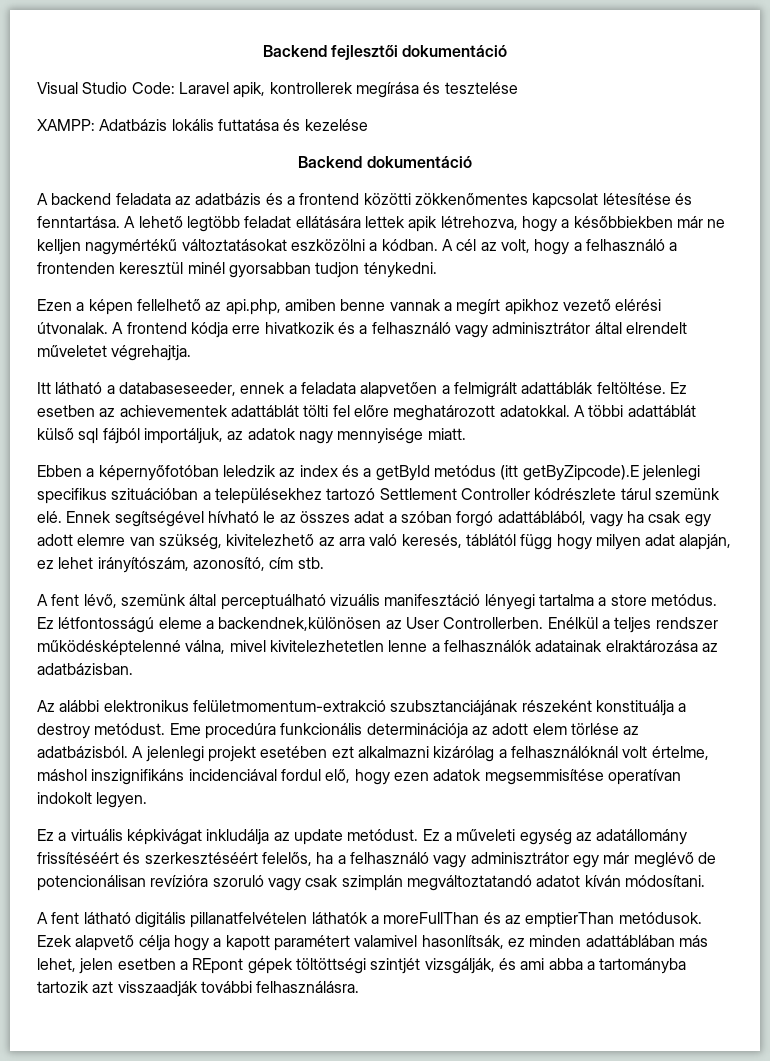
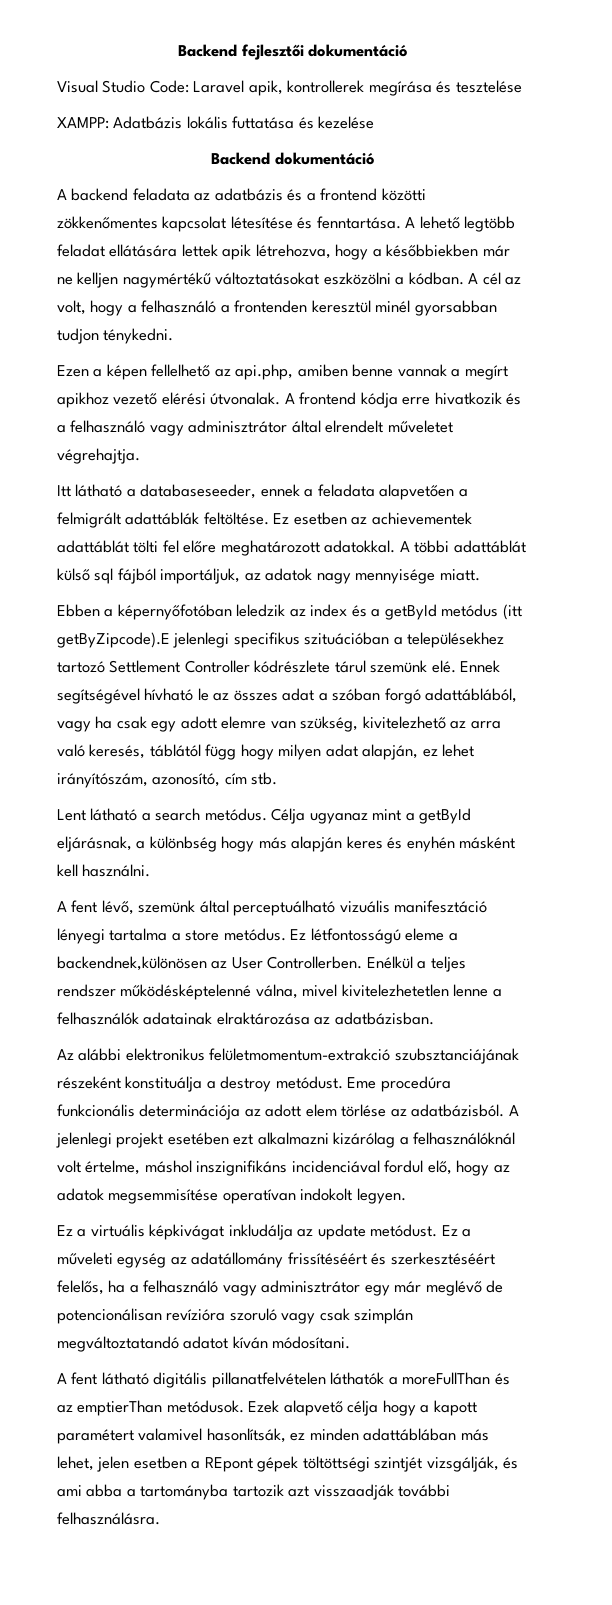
+ Lent látható a search metódus. Célja ugyanaz mint a getById eljárásnak, a különbség hogy más alapján keres és enyhén másként kell használni.
- A jelenlegi projekt esetében ezt alkalmazni kizárólag a felhasználóknál volt értelme, máshol inszignifikáns incidenciával fordul elő, hogy ezen adatok megsemmisítése operatívan indokolt legyen.
+ A jelenlegi projekt esetében ezt alkalmazni kizárólag a felhasználóknál volt értelme, máshol inszignifikáns incidenciával fordul elő, hogy az adatok megsemmisítése operatívan indokolt legyen.

